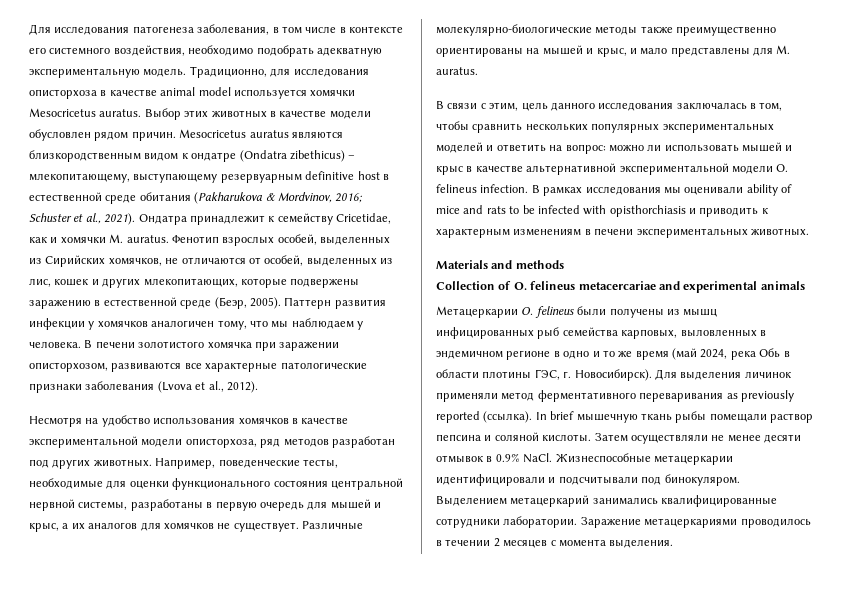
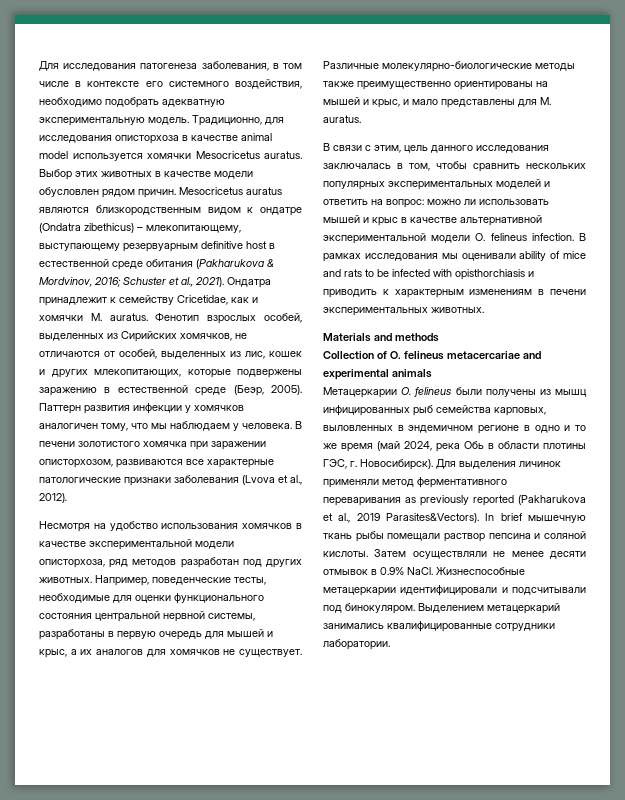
- Для выделения личинок применяли метод ферментативного переваривания as previously reported (ссылка).
+ Для выделения личинок применяли метод ферментативного переваривания as previously reported (Pakharukova et al., 2019 Parasites&Vectors).
- Заражение метацеркариями проводилось в течении 2 месяцев с момента выделения.

